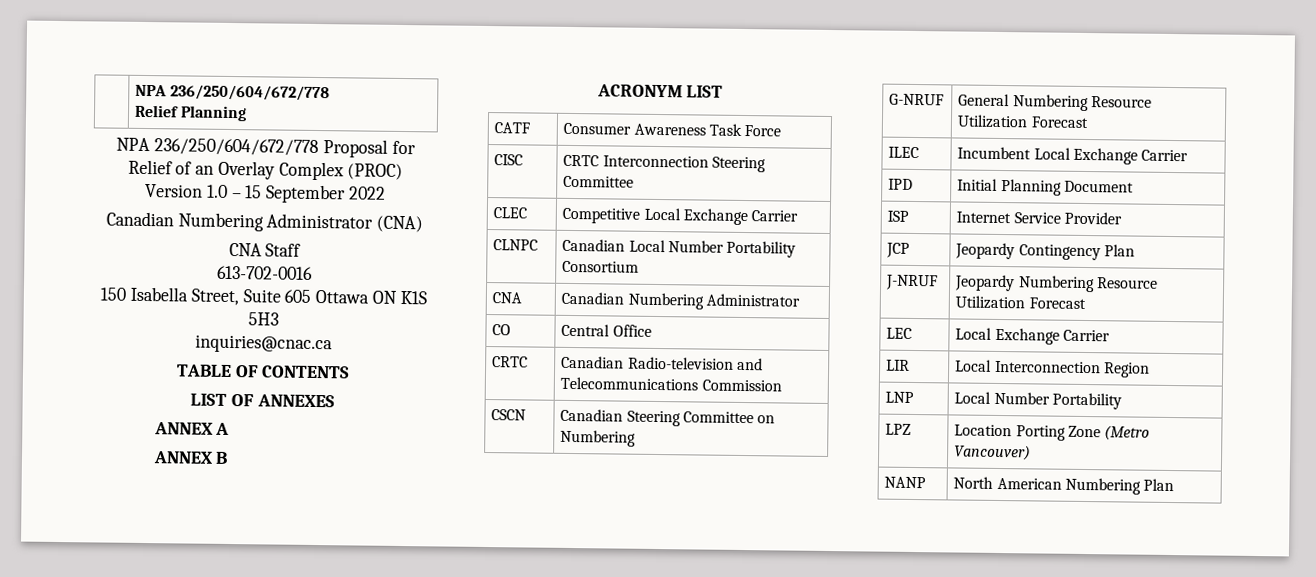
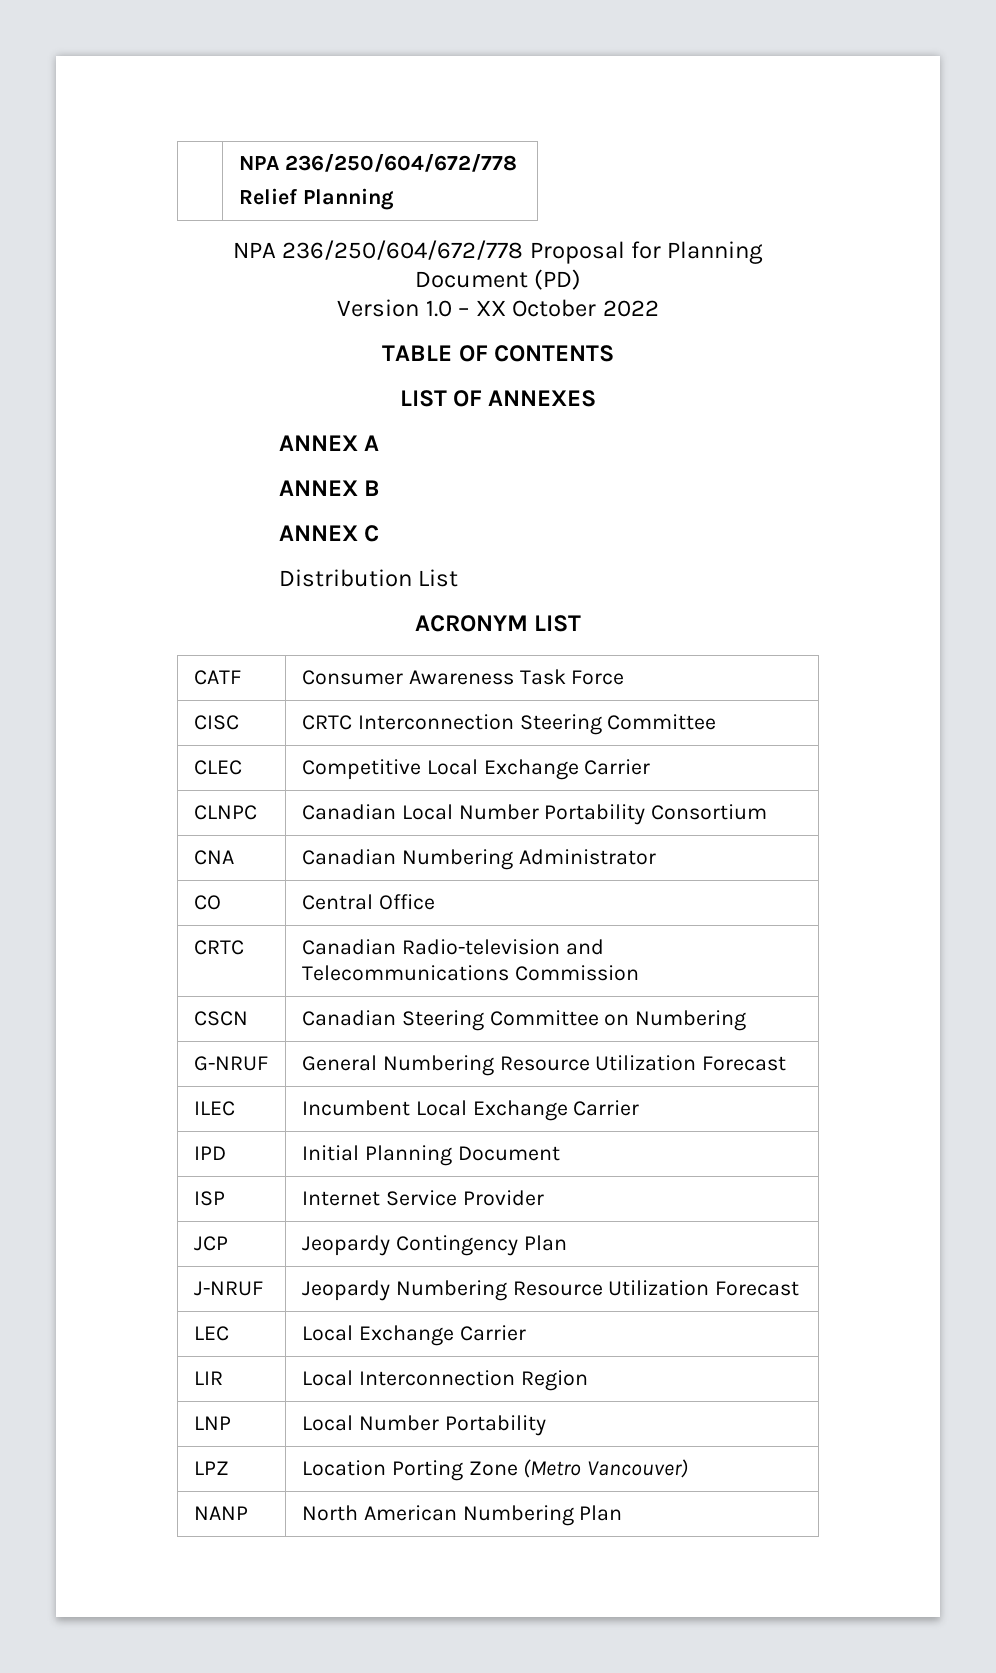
- NPA 236/250/604/672/778 Proposal for Relief of an Overlay Complex (PROC)
+ NPA 236/250/604/672/778 Proposal for Planning Document (PD)
- Version 1.0 – 15 September 2022
+ Version 1.0 – XX October 2022
- Canadian Numbering Administrator (CNA)
- CNA Staff
- 613-702-0016
- 150 Isabella Street, Suite 605 Ottawa ON K1S 5H3
- inquiries@cnac.ca
+ ANNEX C
+ Distribution List

